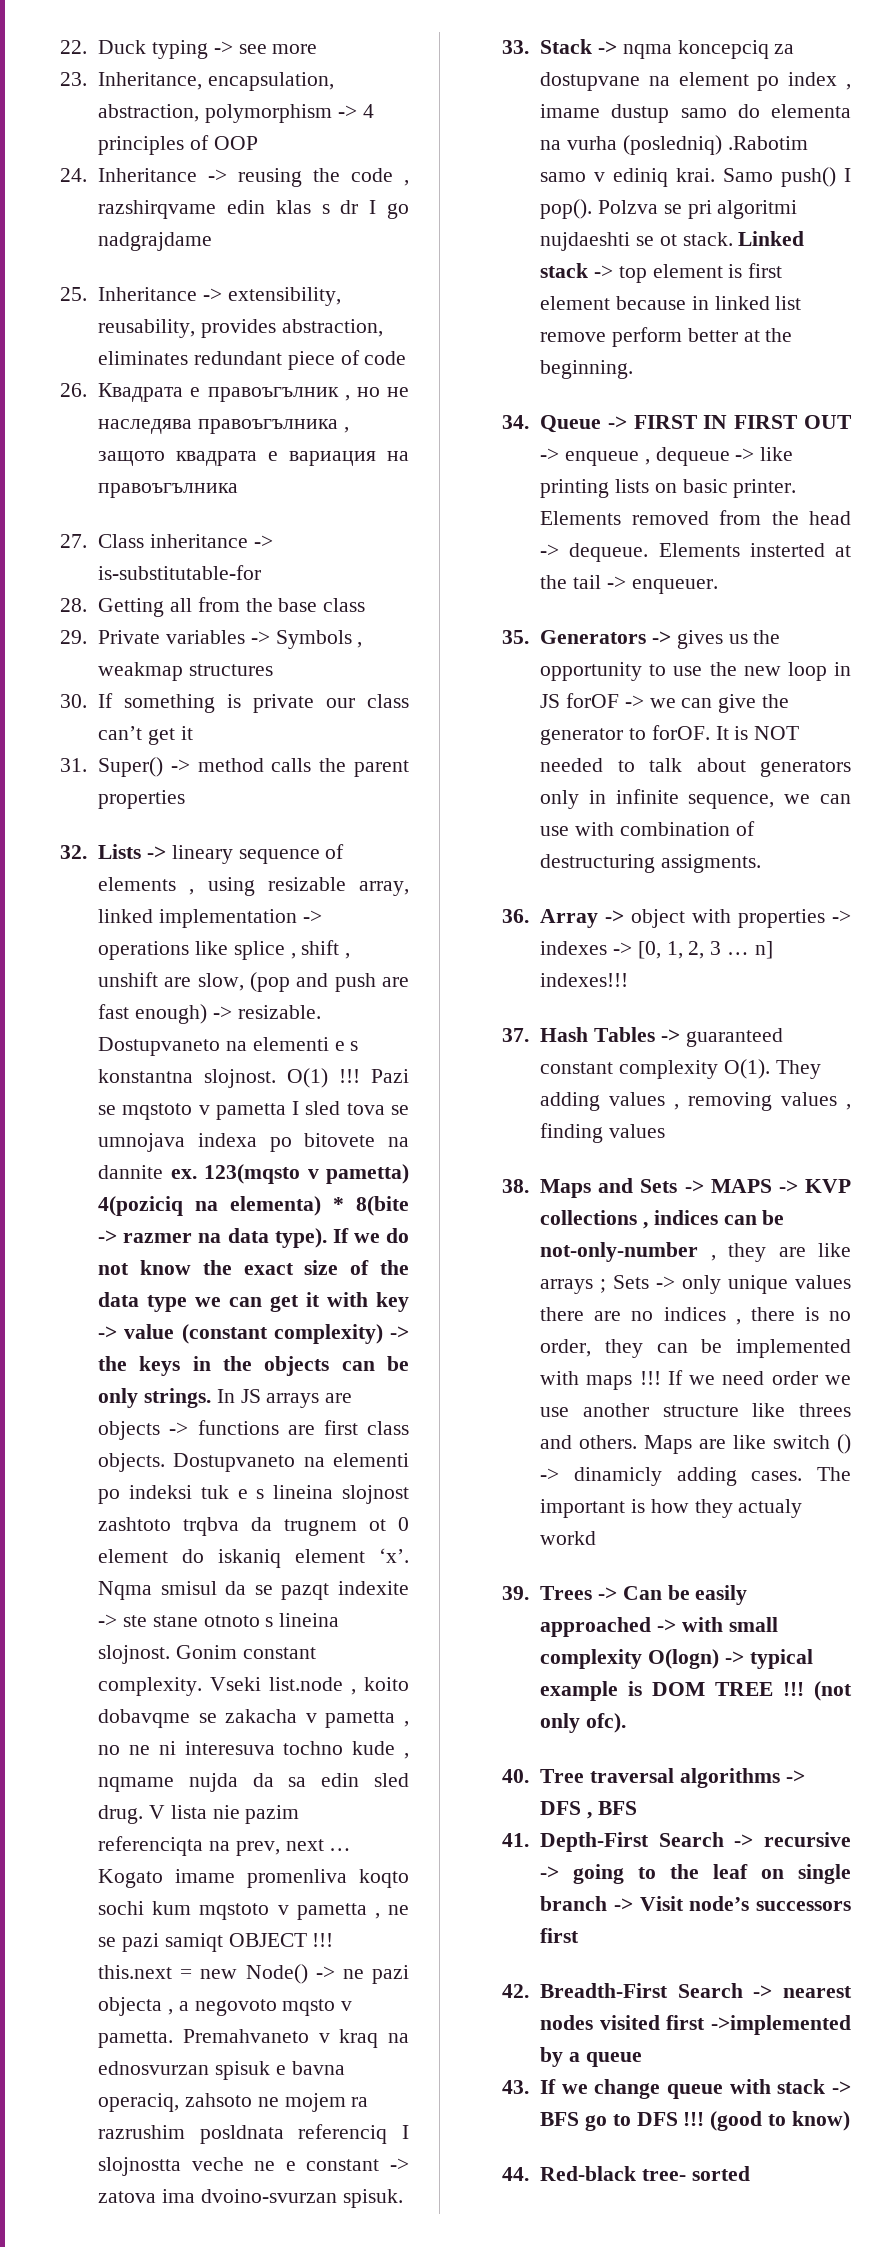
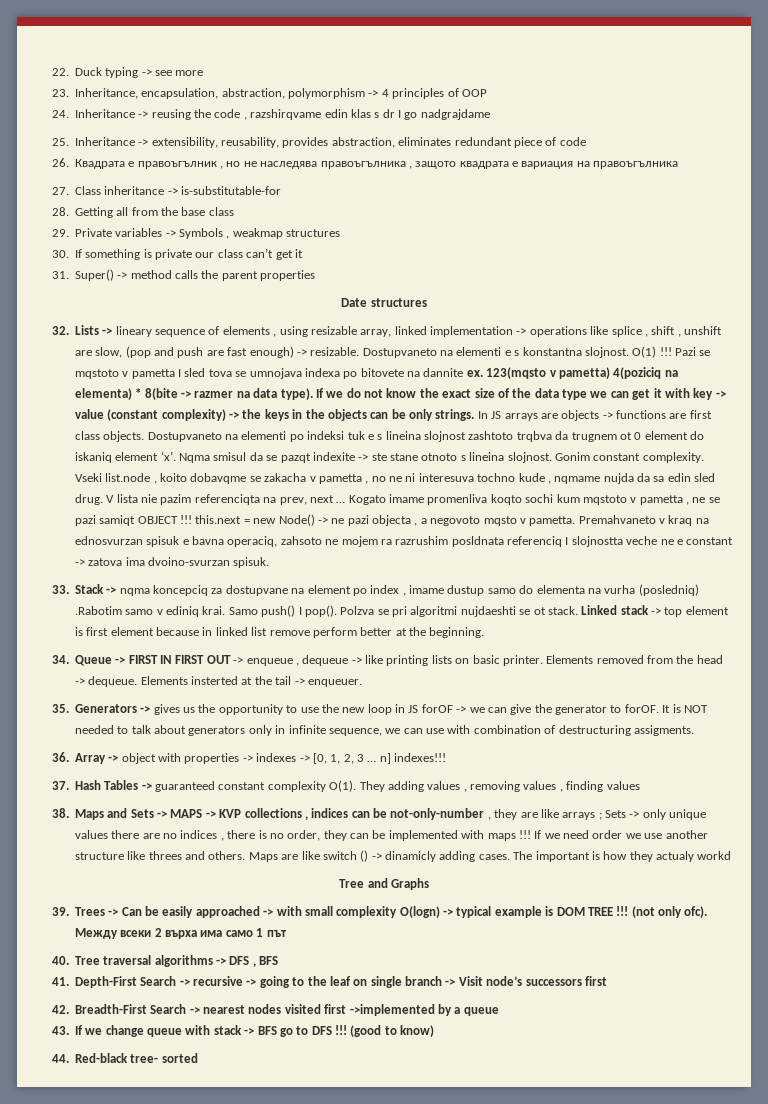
+ Date structures
+ Tree and Graphs
+ Между всеки 2 върха има само 1 път

